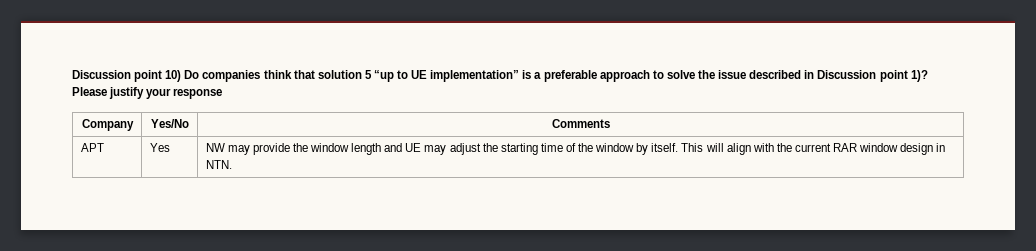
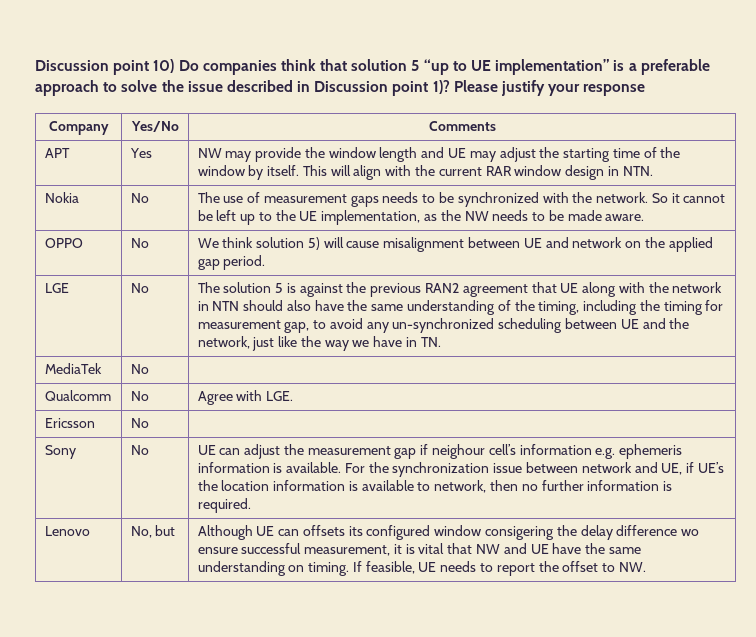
+ Nokia | No | The use of measurement gaps needs to be synchronized with the network. So it cannot be left up to the UE implementation, as the NW needs to be made aware.
+ OPPO | No | We think solution 5) will cause misalignment between UE and network on the applied gap period.
+ LGE | No | The solution 5 is against the previous RAN2 agreement that UE along with the network in NTN should also have the same understanding of the timing, including the timing for measurement gap, to avoid any un-synchronized scheduling between UE and the network, just like the way we have in TN.
+ MediaTek | No |
+ Qualcomm | No | Agree with LGE.
+ Ericsson | No |
+ Sony | No | UE can adjust the measurement gap if neighour cell’s information e.g. ephemeris information is available. For the synchronization issue between network and UE, if UE’s the location information is available to network, then no further information is required.
+ Lenovo | No, but | Although UE can offsets its configured window consigering the delay difference wo ensure successful measurement, it is vital that NW and UE have the same understanding on timing. If feasible, UE needs to report the offset to NW.

